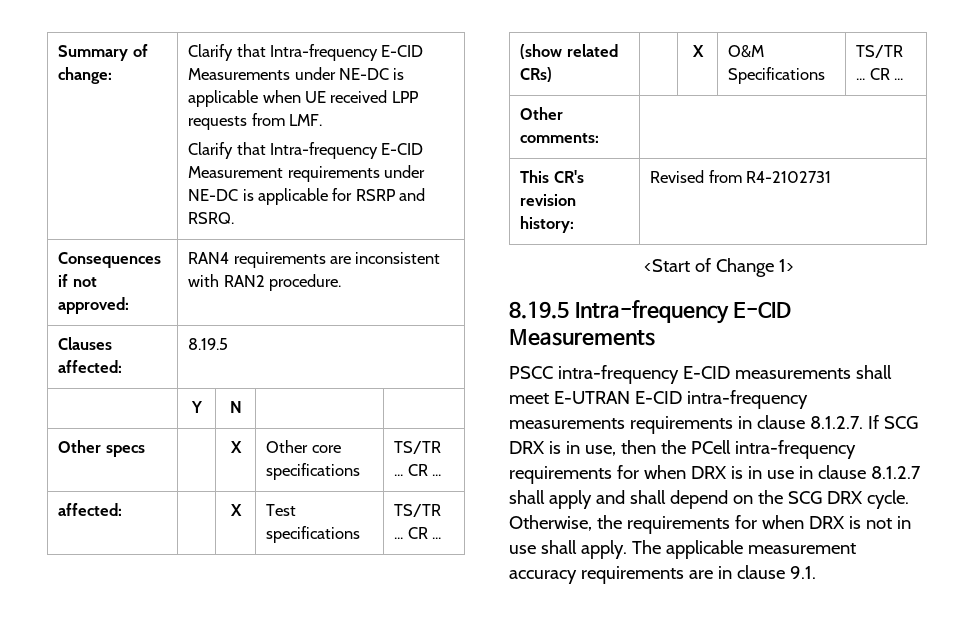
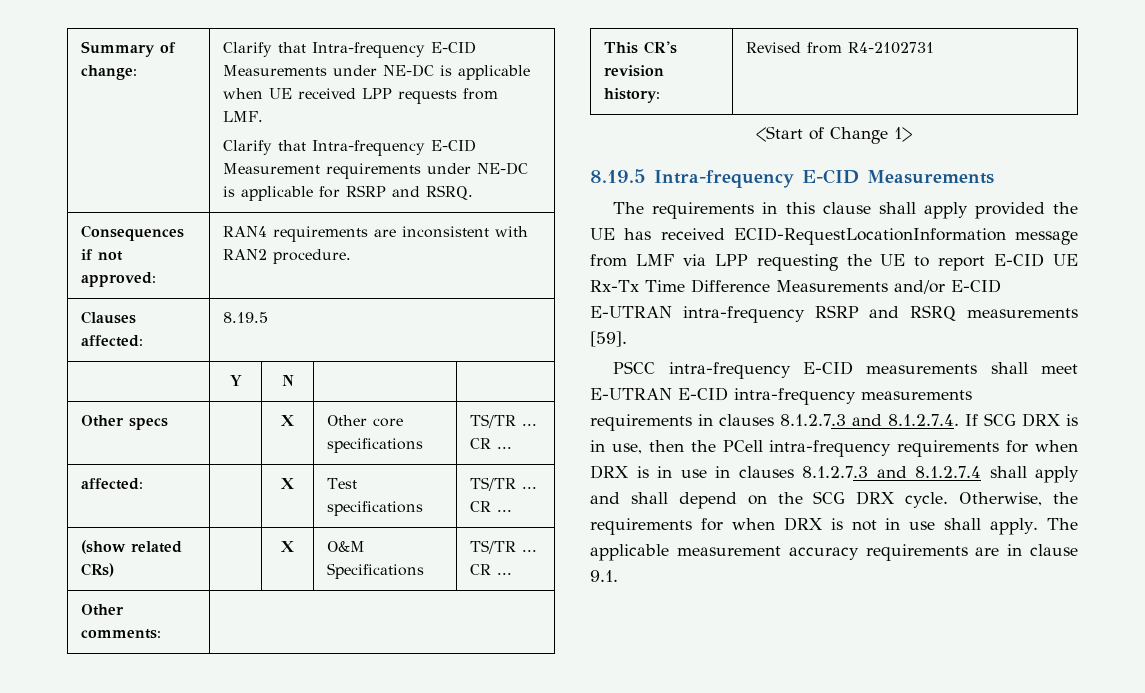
+ The requirements in this clause shall apply provided the UE has received ECID-RequestLocationInformation message from LMF via LPP requesting the UE to report E-CID UE Rx-Tx Time Difference Measurements and/or E-CID E-UTRAN intra-frequency RSRP and RSRQ measurements [59].
- PSCC intra-frequency E-CID measurements shall meet E-UTRAN E-CID intra-frequency measurements requirements in clause 8.1.2.7. If SCG DRX is in use, then the PCell intra-frequency requirements for when DRX is in use in clause 8.1.2.7 shall apply and shall depend on the SCG DRX cycle.
+ PSCC intra-frequency E-CID measurements shall meet E-UTRAN E-CID intra-frequency measurements requirements in clauses 8.1.2.7.3 and 8.1.2.7.4. If SCG DRX is in use, then the PCell intra-frequency requirements for when DRX is in use in clauses 8.1.2.7.3 and 8.1.2.7.4 shall apply and shall depend on the SCG DRX cycle.

